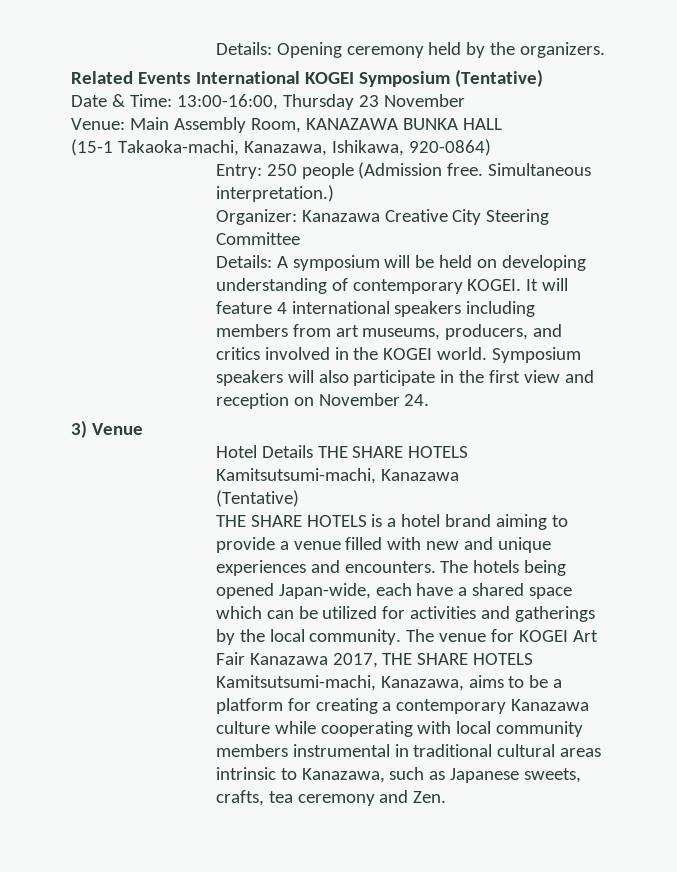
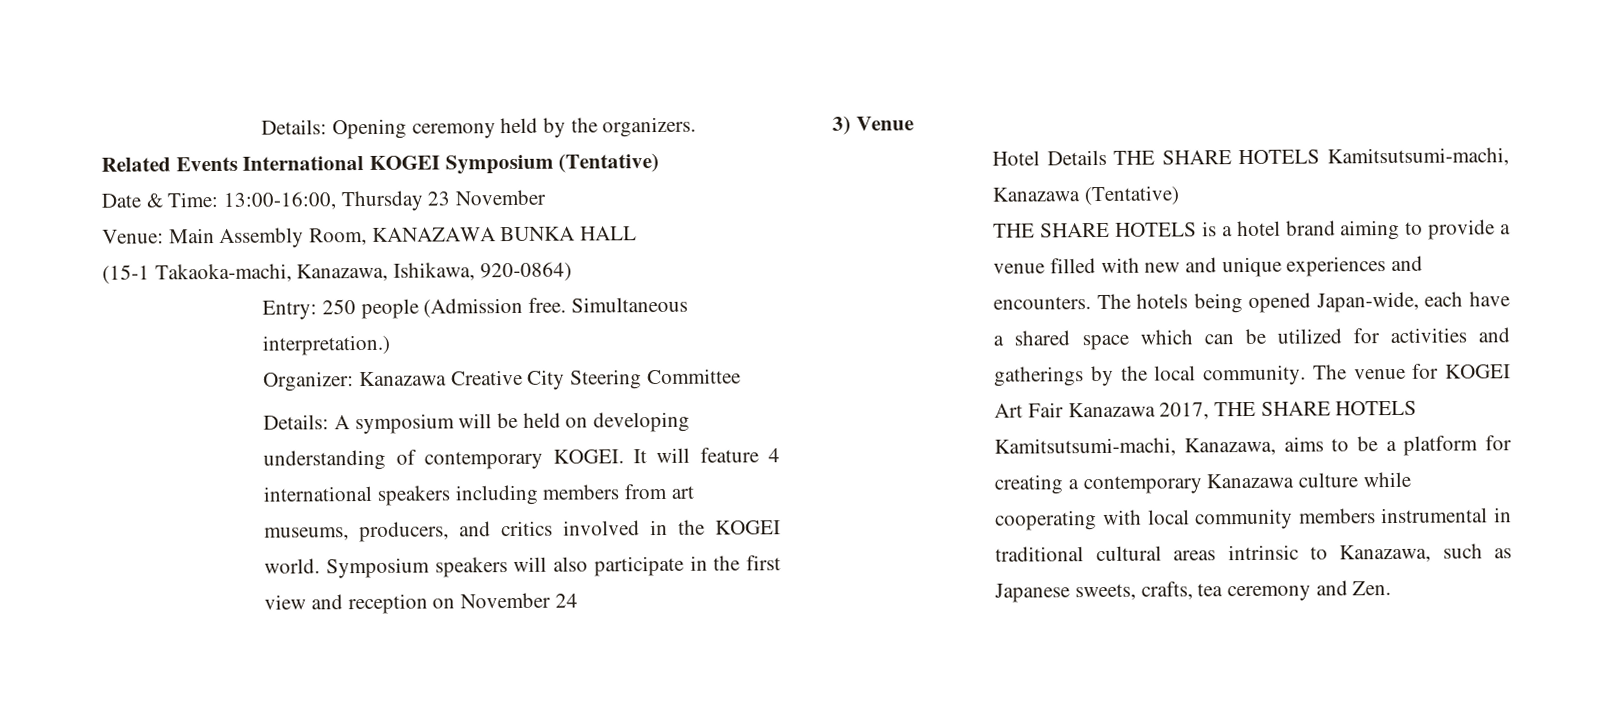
- Symposium speakers will also participate in the first view and reception on November 24.
+ Symposium speakers will also participate in the first view and reception on November 24
- Hotel Details THE SHARE HOTELS Kamitsutsumi-machi, Kanazawa
- (Tentative)
+ Hotel Details THE SHARE HOTELS Kamitsutsumi-machi, Kanazawa (Tentative)

